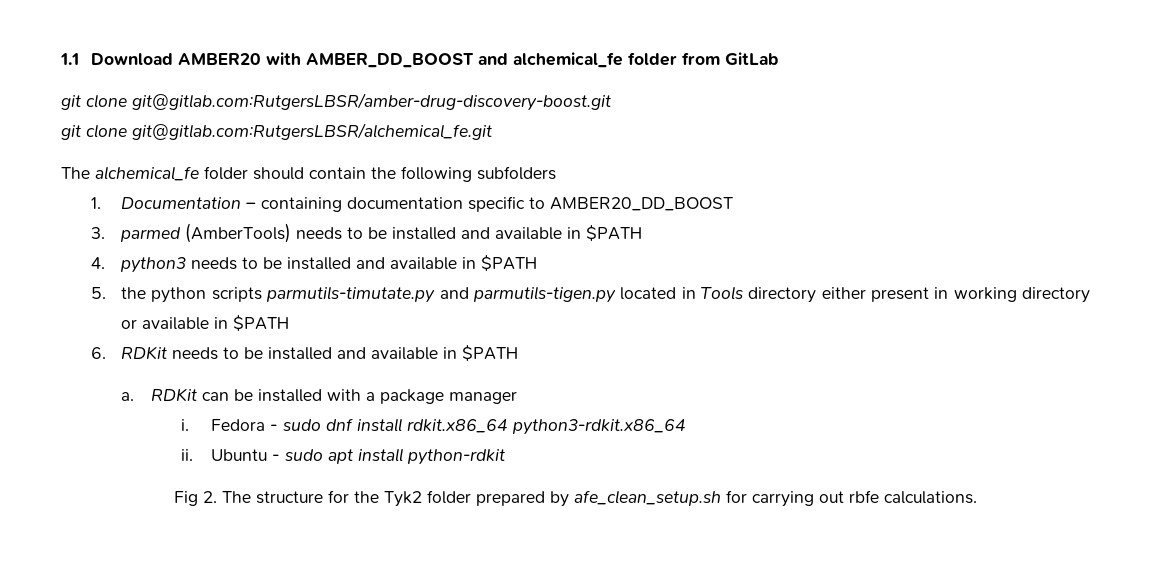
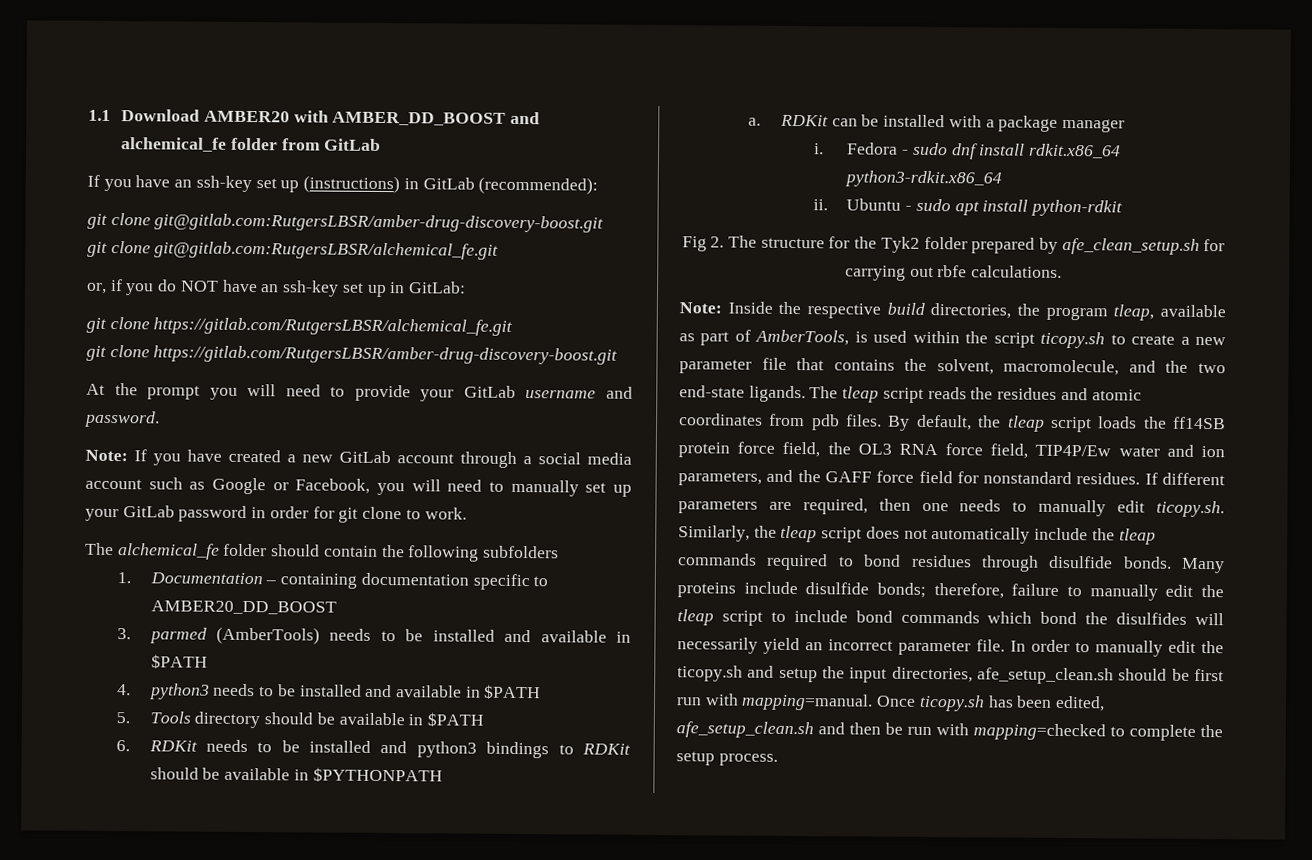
+ If you have an ssh-key set up (instructions) in GitLab (recommended):
+ or, if you do NOT have an ssh-key set up in GitLab:
+ git clone https://gitlab.com/RutgersLBSR/alchemical_fe.git
+ git clone https://gitlab.com/RutgersLBSR/amber-drug-discovery-boost.git
+ At the prompt you will need to provide your GitLab username and password.
+ Note: If you have created a new GitLab account through a social media account such as Google or Facebook, you will need to manually set up your GitLab password in order for git clone to work.
- 5. the python scripts parmutils-timutate.py and parmutils-tigen.py located in Tools directory either present in working directory or available in $PATH
+ 5. Tools directory should be available in $PATH
- 6. RDKit needs to be installed and available in $PATH
+ 6. RDKit needs to be installed and python3 bindings to RDKit should be available in $PYTHONPATH
+ Note: Inside the respective build directories, the program tleap, available as part of AmberTools, is used within the script ticopy.sh to create a new parameter file that contains the solvent, macromolecule, and the two end-state ligands. The tleap script reads the residues and atomic coordinates from pdb files. By default, the tleap script loads the ff14SB protein force field, the OL3 RNA force field, TIP4P/Ew water and ion parameters, and the GAFF force field for nonstandard residues. If different parameters are required, then one needs to manually edit ticopy.sh. Similarly, the tleap script does not automatically include the tleap commands required to bond residues through disulfide bonds. Many proteins include disulfide bonds; therefore, failure to manually edit the tleap script to include bond commands which bond the disulfides will necessarily yield an incorrect parameter file. In order to manually edit the ticopy.sh and setup the input directories, afe_setup_clean.sh should be first run with mapping=manual. Once ticopy.sh has been edited, afe_setup_clean.sh and then be run with mapping=checked to complete the setup process.

